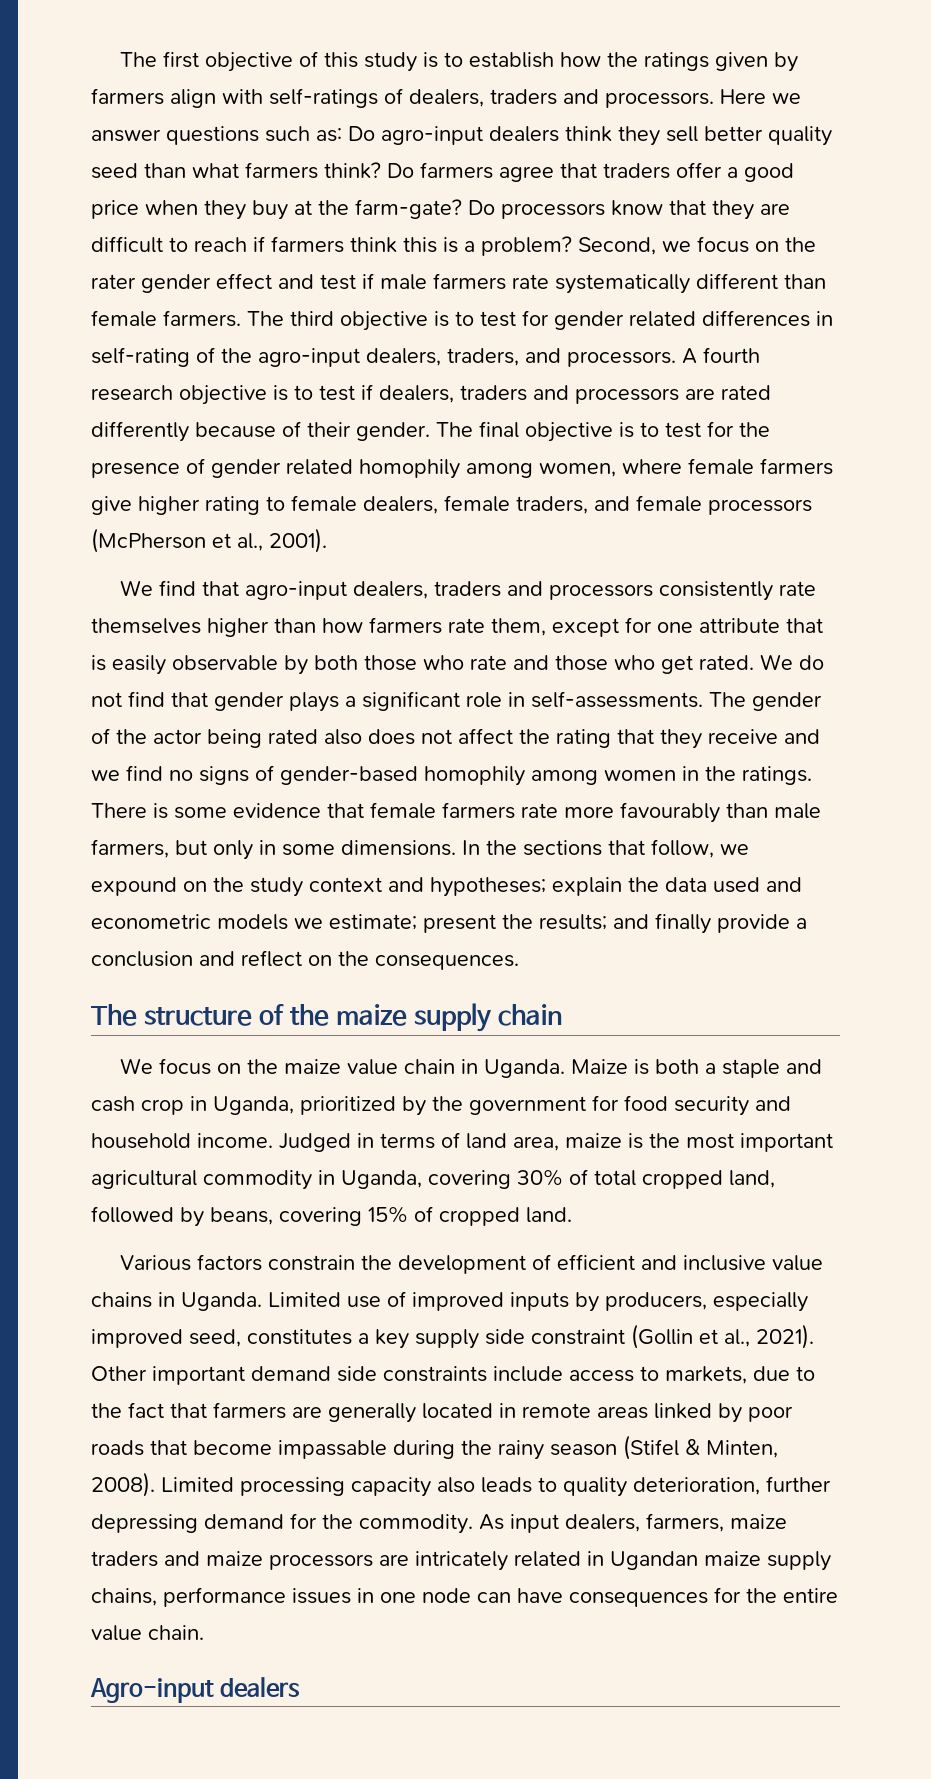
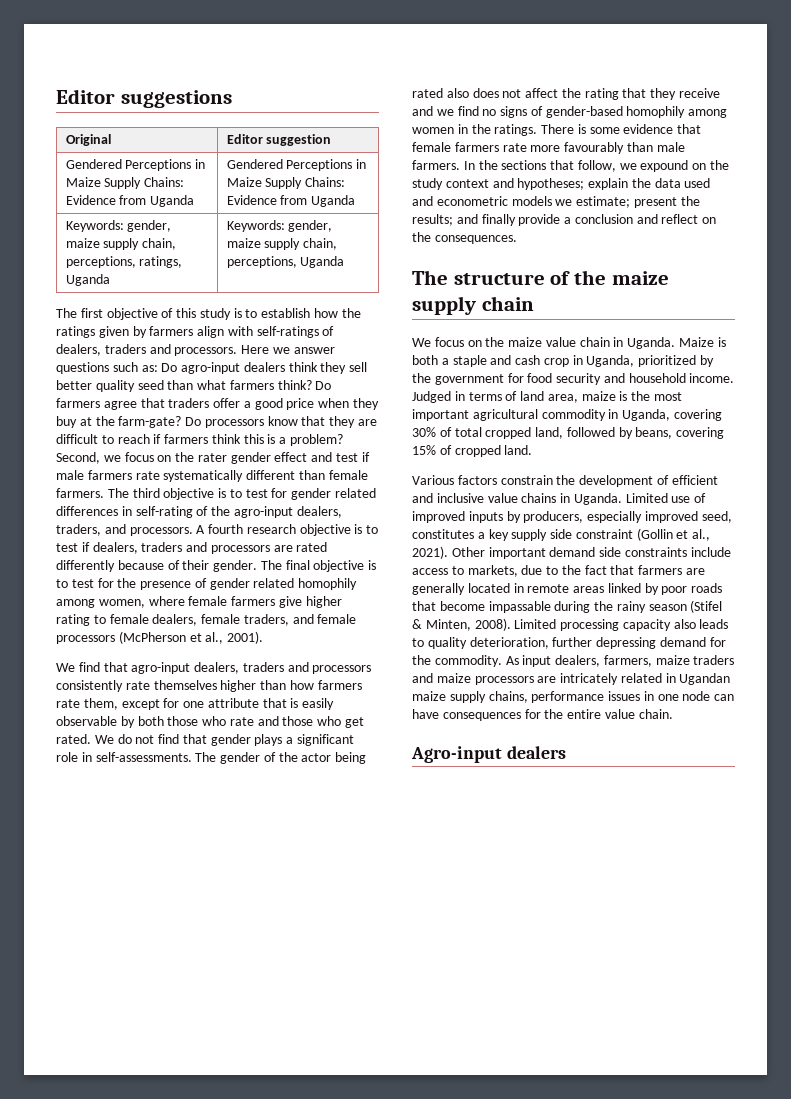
+ Editor suggestions
+ Original | Editor suggestion
+ Gendered Perceptions in Maize Supply Chains: Evidence from Uganda | Gendered Perceptions in Maize Supply Chains: Evidence from Uganda
+ Keywords: gender, maize supply chain, perceptions, ratings, Uganda | Keywords: gender, maize supply chain, perceptions, Uganda
- There is some evidence that female farmers rate more favourably than male farmers, but only in some dimensions.
+ There is some evidence that female farmers rate more favourably than male farmers.

